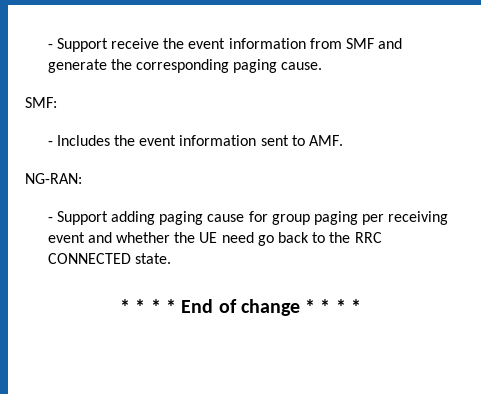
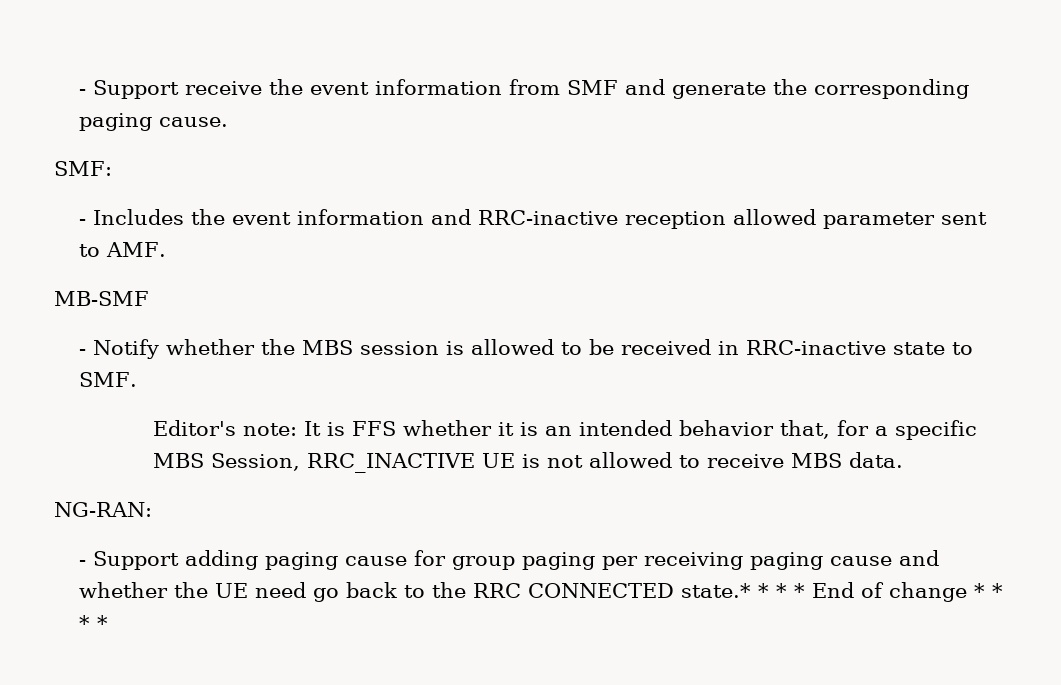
- - Includes the event information sent to AMF.
+ - Includes the event information and RRC-inactive reception allowed parameter sent to AMF.
+ MB-SMF
+ - Notify whether the MBS session is allowed to be received in RRC-inactive state to SMF.
+ Editor's note: It is FFS whether it is an intended behavior that, for a specific MBS Session, RRC_INACTIVE UE is not allowed to receive MBS data.
- - Support adding paging cause for group paging per receiving event and whether the UE need go back to the RRC CONNECTED state.
- * * * * End of change * * * *
+ - Support adding paging cause for group paging per receiving paging cause and whether the UE need go back to the RRC CONNECTED state.* * * * End of change * * * *

